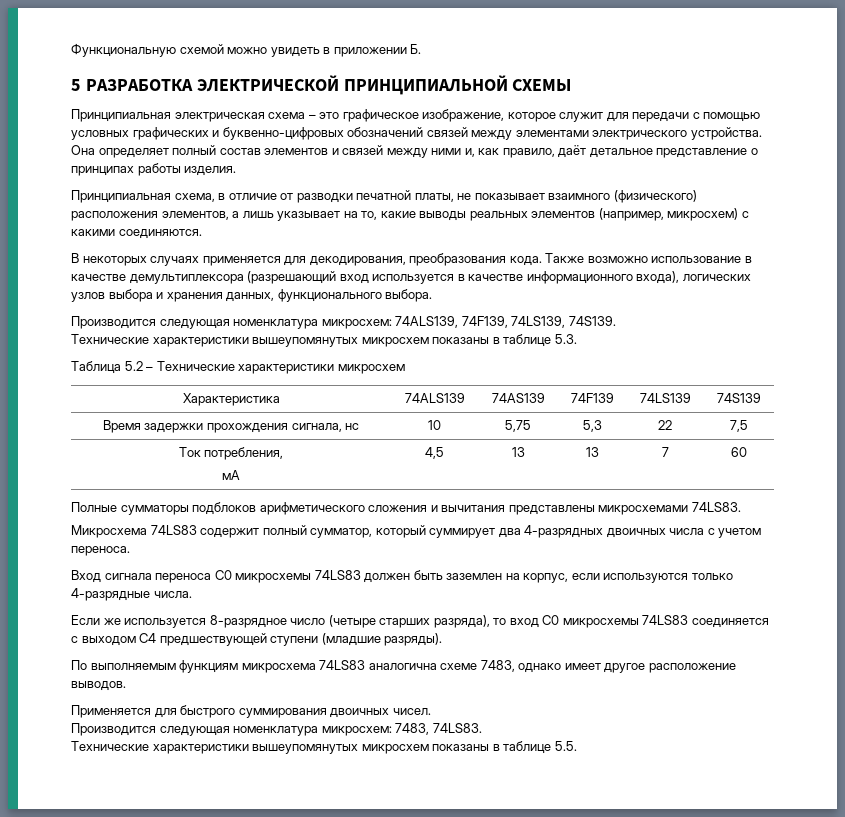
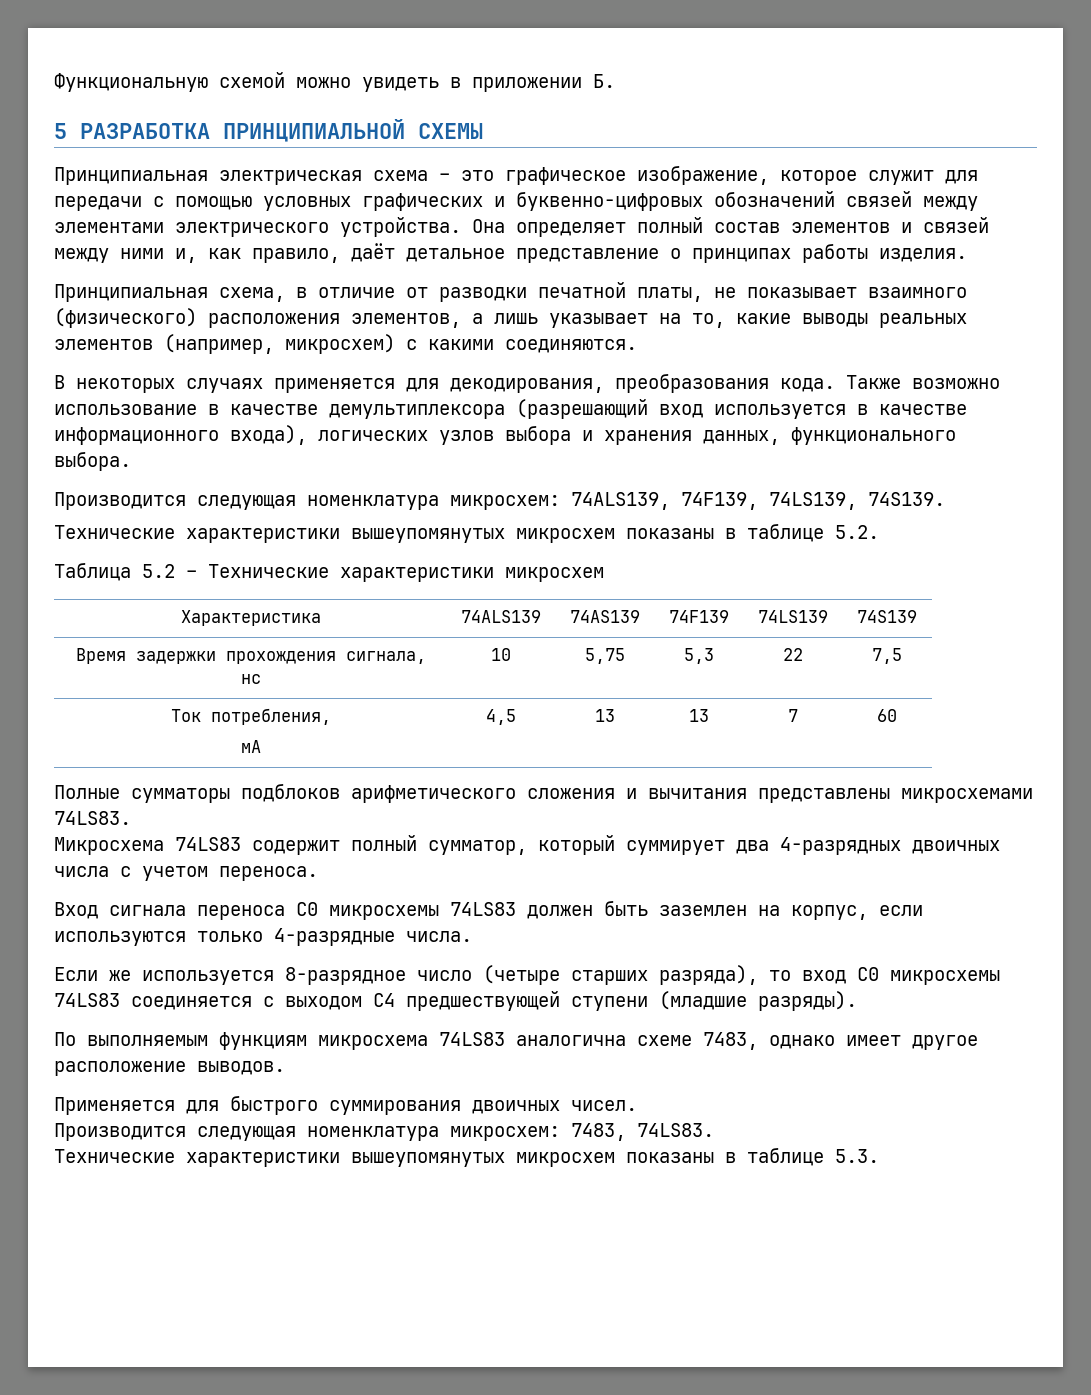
- 5 РАЗРАБОТКА ЭЛЕКТРИЧЕСКОЙ ПРИНЦИПИАЛЬНОЙ СХЕМЫ
+ 5 РАЗРАБОТКА ПРИНЦИПИАЛЬНОЙ СХЕМЫ
- Технические характеристики вышеупомянутых микросхем показаны в таблице 5.3.
+ Технические характеристики вышеупомянутых микросхем показаны в таблице 5.2.
- Технические характеристики вышеупомянутых микросхем показаны в таблице 5.5.
+ Технические характеристики вышеупомянутых микросхем показаны в таблице 5.3.

